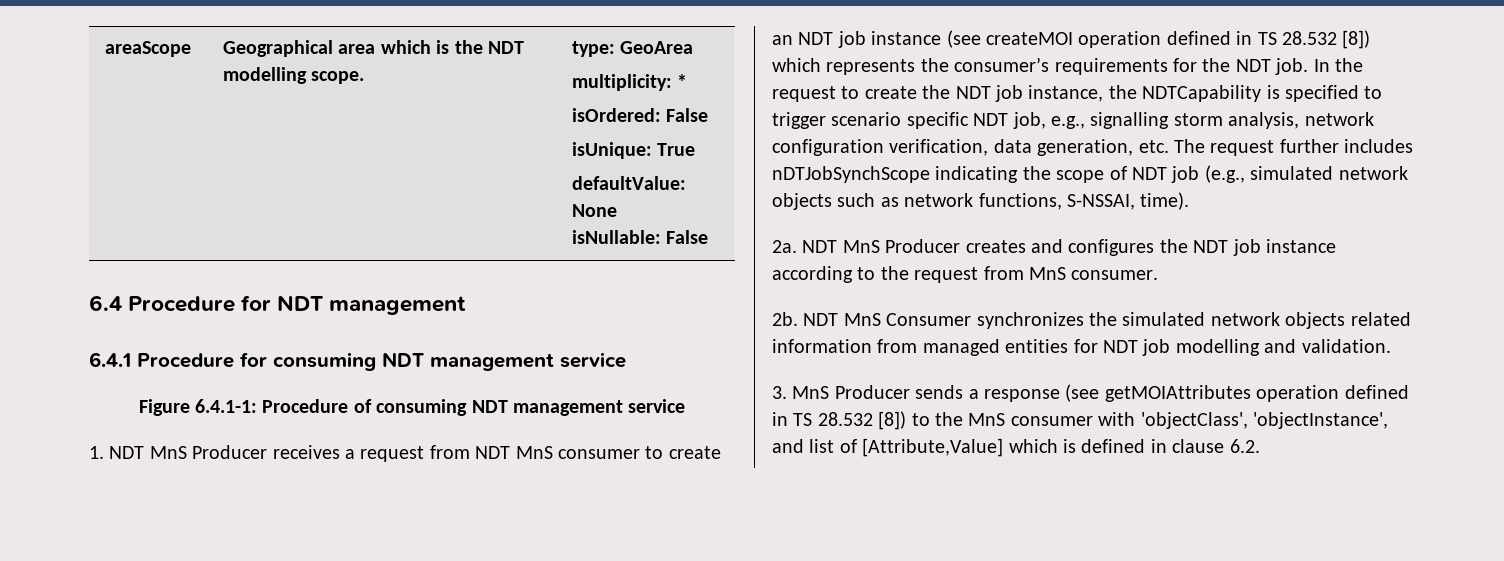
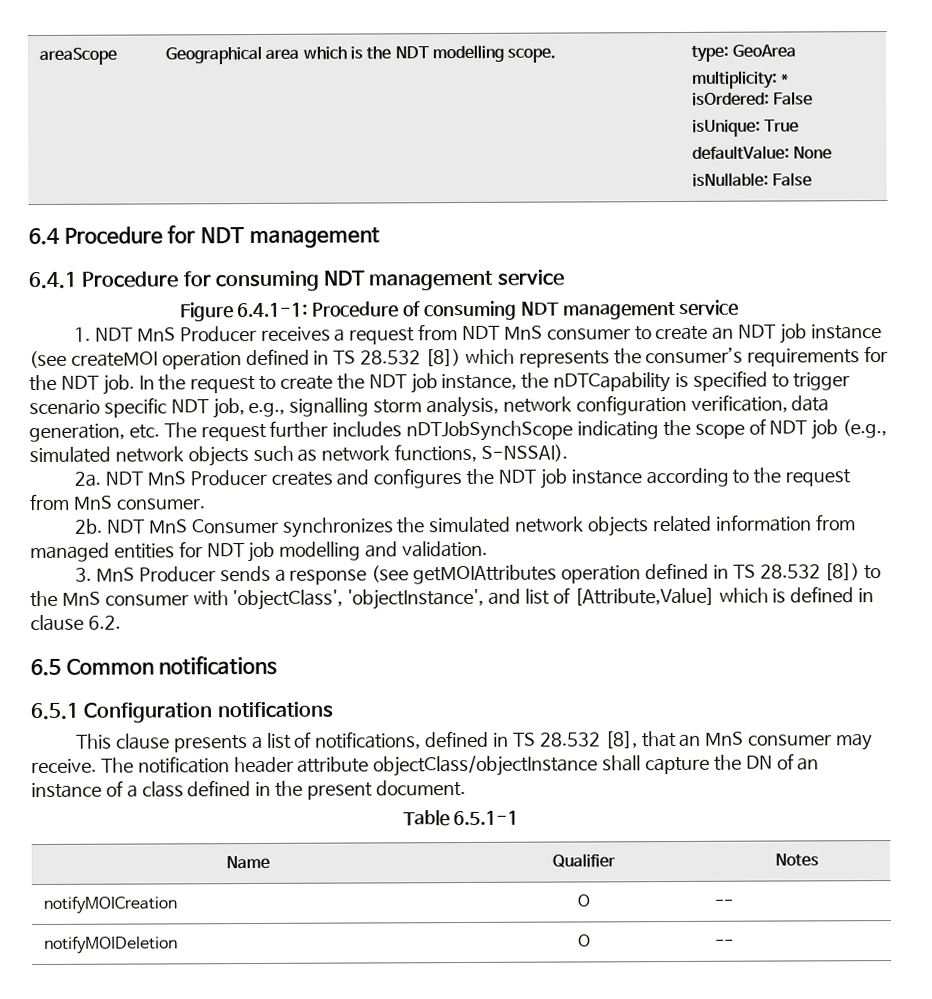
- In the request to create the NDT job instance, the NDTCapability is specified to trigger scenario specific NDT job, e.g., signalling storm analysis, network configuration verification, data generation, etc. The request further includes nDTJobSynchScope indicating the scope of NDT job (e.g., simulated network objects such as network functions, S-NSSAI, time).
+ In the request to create the NDT job instance, the nDTCapability is specified to trigger scenario specific NDT job, e.g., signalling storm analysis, network configuration verification, data generation, etc. The request further includes nDTJobSynchScope indicating the scope of NDT job (e.g., simulated network objects such as network functions, S-NSSAI).
+ 6.5 Common notifications
+ 6.5.1 Configuration notifications
+ This clause presents a list of notifications, defined in TS 28.532 [8], that an MnS consumer may receive. The notification header attribute objectClass/objectInstance shall capture the DN of an instance of a class defined in the present document.
+ Table 6.5.1-1
+ Name | Qualifier | Notes
+ notifyMOICreation | O | --
+ notifyMOIDeletion | O | --

